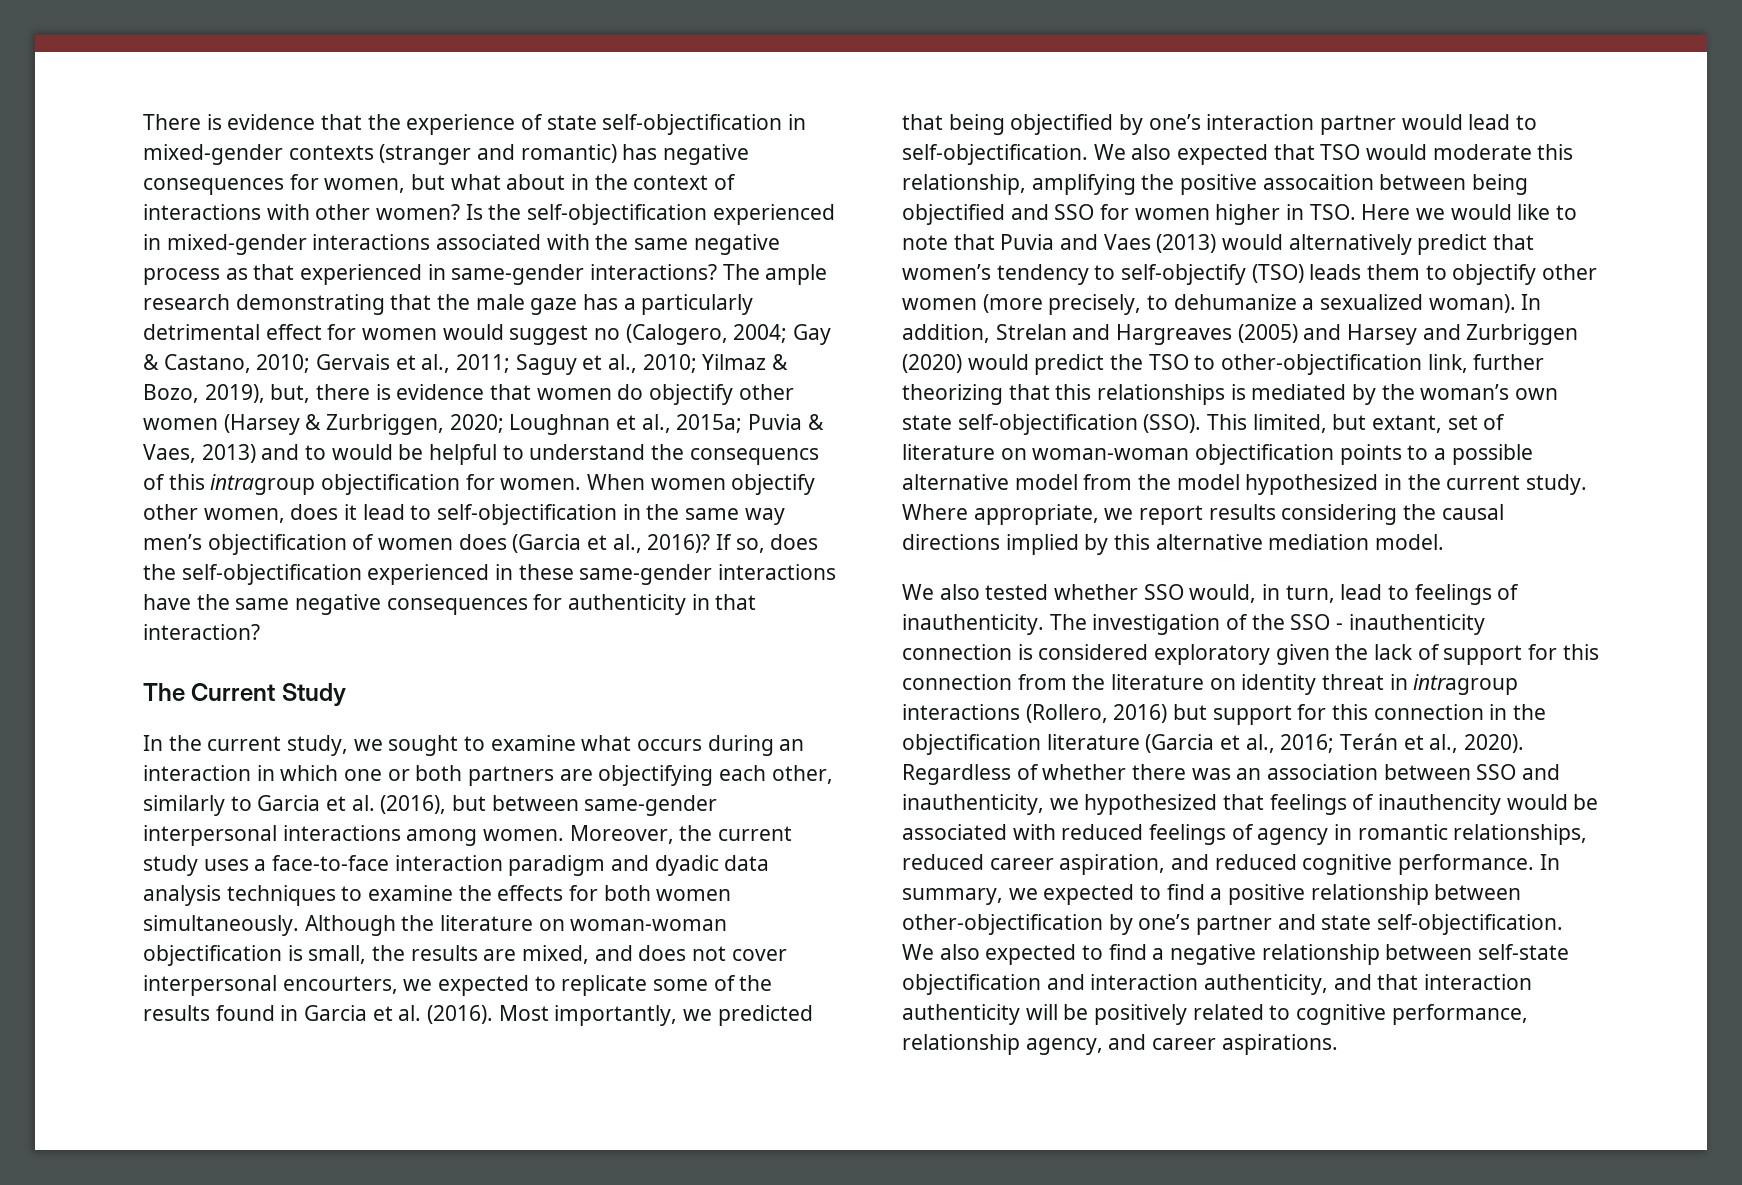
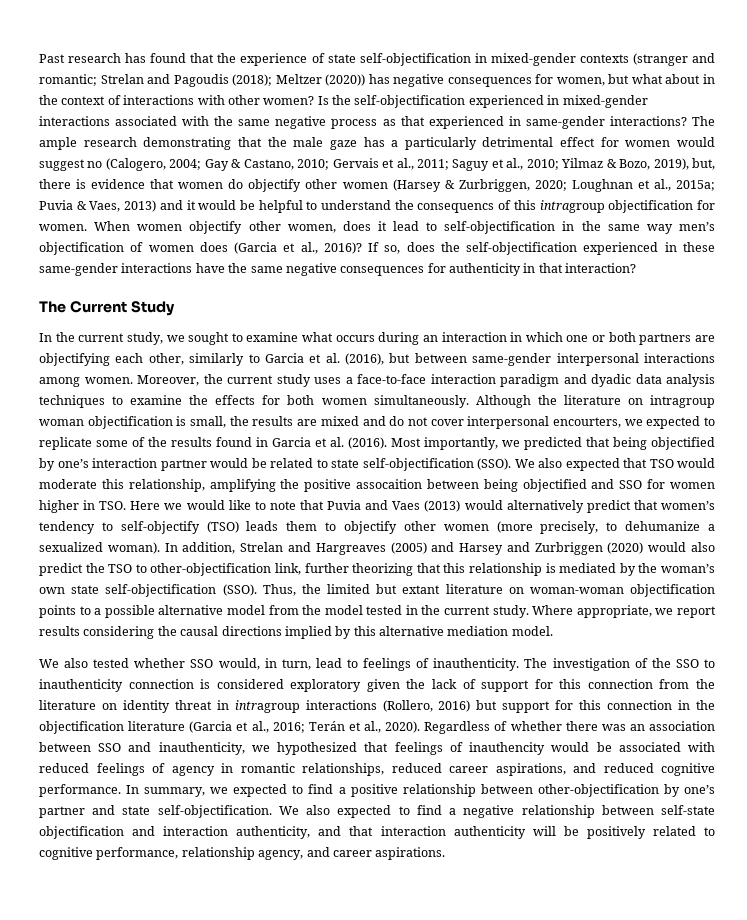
- There is evidence that the experience of state self-objectification in mixed-gender contexts (stranger and romantic) has negative consequences for women, but what about in the context of interactions with other women?
+ Past research has found that the experience of state self-objectification in mixed-gender contexts (stranger and romantic; Strelan and Pagoudis (2018); Meltzer (2020)) has negative consequences for women, but what about in the context of interactions with other women?
- Puvia & Vaes, 2013) and to would be helpful to understand the consequencs of this intragroup objectification for women.
+ Puvia & Vaes, 2013) and it would be helpful to understand the consequencs of this intragroup objectification for women.
- Although the literature on woman-woman objectification is small, the results are mixed, and does not cover interpersonal encourters, we expected to replicate some of the results found in Garcia et al. (2016).
+ Although the literature on intragroup woman objectification is small, the results are mixed and do not cover interpersonal encourters, we expected to replicate some of the results found in Garcia et al. (2016).
- Most importantly, we predicted that being objectified by one’s interaction partner would lead to self-objectification.
+ Most importantly, we predicted that being objectified by one’s interaction partner would be related to state self-objectification (SSO).
- In addition, Strelan and Hargreaves (2005) and Harsey and Zurbriggen (2020) would predict the TSO to other-objectification link, further theorizing that this relationships is mediated by the woman’s own state self-objectification (SSO).
+ In addition, Strelan and Hargreaves (2005) and Harsey and Zurbriggen (2020) would also predict the TSO to other-objectification link, further theorizing that this relationship is mediated by the woman’s own state self-objectification (SSO).
- This limited, but extant, set of literature on woman-woman objectification points to a possible alternative model from the model hypothesized in the current study.
+ Thus, the limited but extant literature on woman-woman objectification points to a possible alternative model from the model tested in the current study.
- The investigation of the SSO - inauthenticity connection is considered exploratory given the lack of support for this connection from the literature on identity threat in intragroup interactions (Rollero, 2016) but support for this connection in the objectification literature (Garcia et al., 2016; Terán et al., 2020).
+ The investigation of the SSO to inauthenticity connection is considered exploratory given the lack of support for this connection from the literature on identity threat in intragroup interactions (Rollero, 2016) but support for this connection in the objectification literature (Garcia et al., 2016; Terán et al., 2020).
- Regardless of whether there was an association between SSO and inauthenticity, we hypothesized that feelings of inauthencity would be associated with reduced feelings of agency in romantic relationships, reduced career aspiration, and reduced cognitive performance.
+ Regardless of whether there was an association between SSO and inauthenticity, we hypothesized that feelings of inauthencity would be associated with reduced feelings of agency in romantic relationships, reduced career aspirations, and reduced cognitive performance.

